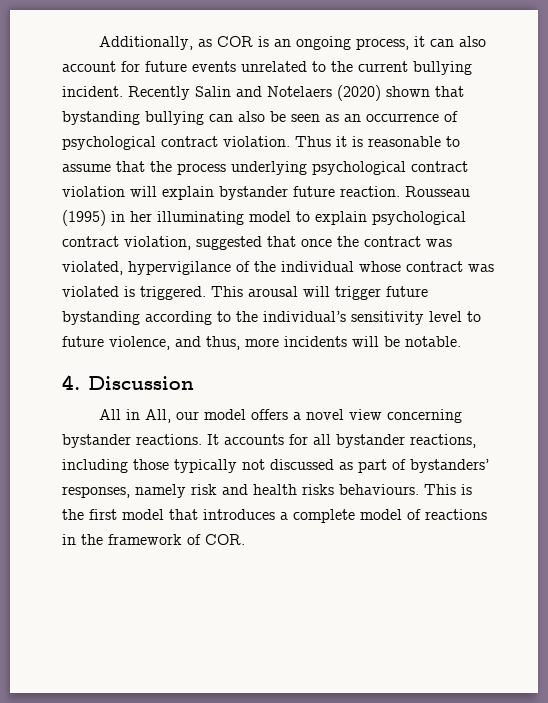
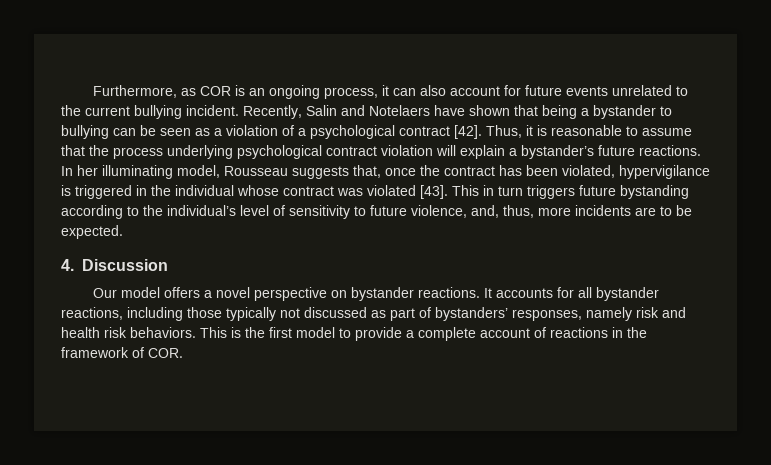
- Additionally, as COR is an ongoing process, it can also account for future events unrelated to the current bullying incident.
+ Furthermore, as COR is an ongoing process, it can also account for future events unrelated to the current bullying incident.
- Recently Salin and Notelaers (2020) shown that bystanding bullying can also be seen as an occurrence of psychological contract violation. Thus it is reasonable to assume that the process underlying psychological contract violation will explain bystander future reaction. Rousseau (1995) in her illuminating model to explain psychological contract violation, suggested that once the contract was violated, hypervigilance of the individual whose contract was violated is triggered. This arousal will trigger future bystanding according to the individual’s sensitivity level to future violence, and thus, more incidents will be notable.
+ Recently, Salin and Notelaers have shown that being a bystander to bullying can be seen as a violation of a psychological contract [42]. Thus, it is reasonable to assume that the process underlying psychological contract violation will explain a bystander’s future reactions. In her illuminating model, Rousseau suggests that, once the contract has been violated, hypervigilance is triggered in the individual whose contract was violated [43]. This in turn triggers future bystanding according to the individual’s level of sensitivity to future violence, and, thus, more incidents are to be expected.
  4. Discussion
- All in All, our model offers a novel view concerning bystander reactions.
+ Our model offers a novel perspective on bystander reactions.
- It accounts for all bystander reactions, including those typically not discussed as part of bystanders’ responses, namely risk and health risks behaviours.
+ It accounts for all bystander reactions, including those typically not discussed as part of bystanders’ responses, namely risk and health risk behaviors.
- This is the first model that introduces a complete model of reactions in the framework of COR.
+ This is the first model to provide a complete account of reactions in the framework of COR.

